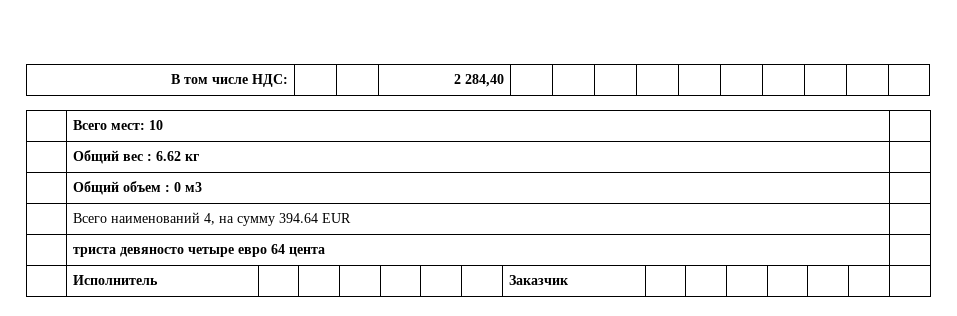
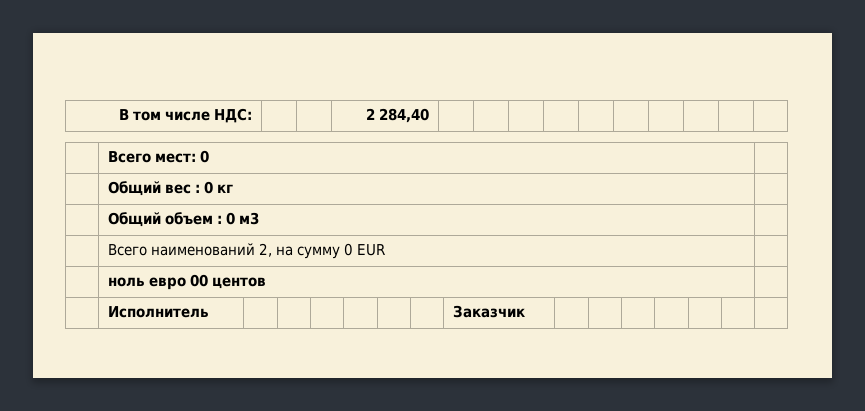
- | Всего мест: 10 |
+ | Всего мест: 0 |
- | Общий вес : 6.62 кг |
+ | Общий вес : 0 кг |
- | Всего наименований 4, на сумму 394.64 EUR |
+ | Всего наименований 2, на сумму 0 EUR |
- | триста девяносто четыре евро 64 цента |
+ | ноль евро 00 центов |

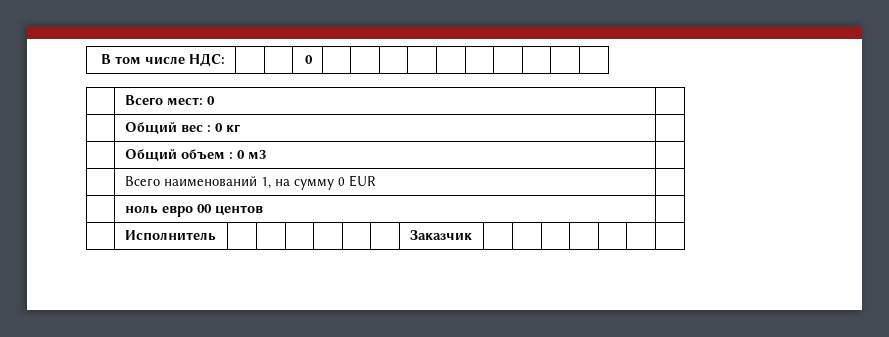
- В том числе НДС: | | | 2 284,40 | | | | | | | | | |
+ В том числе НДС: | | | 0 | | | | | | | | | |
- | Всего наименований 2, на сумму 0 EUR |
+ | Всего наименований 1, на сумму 0 EUR |

